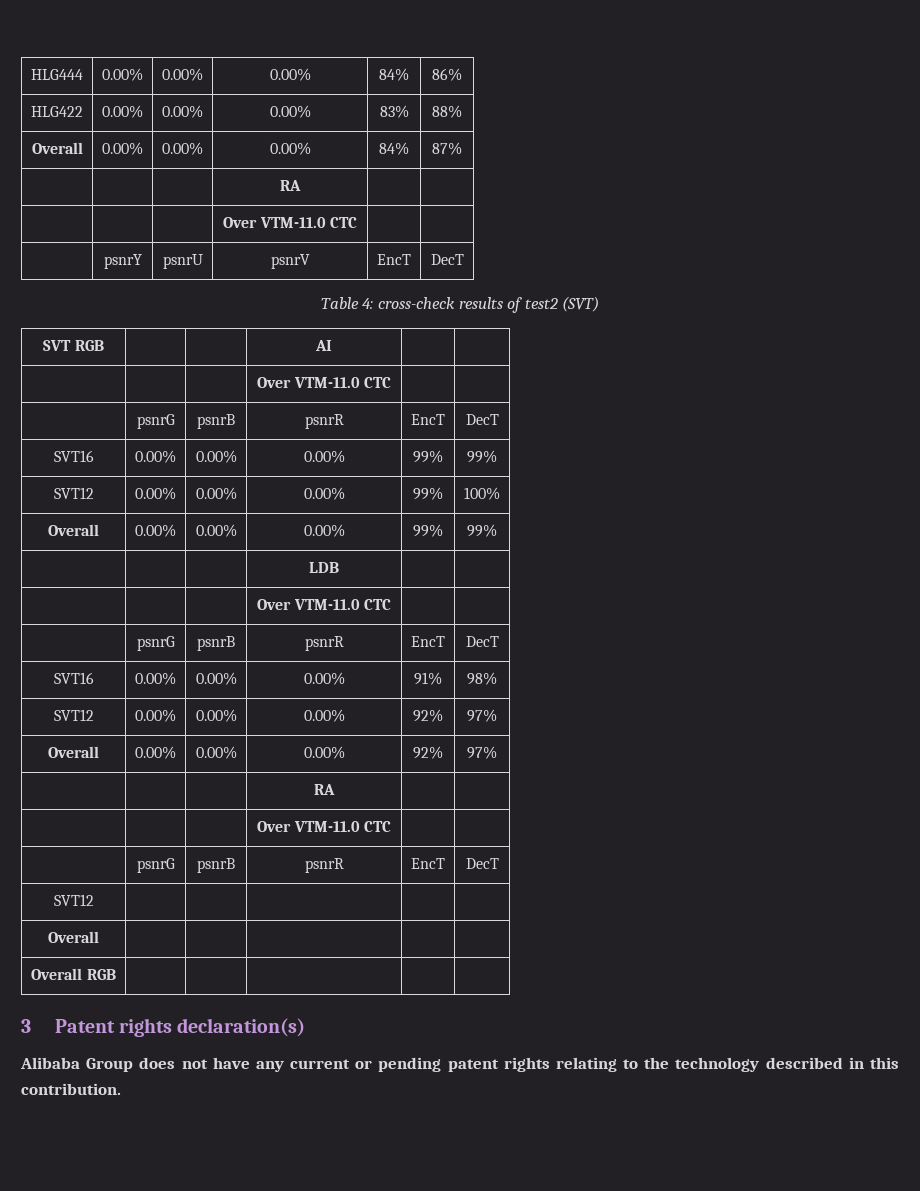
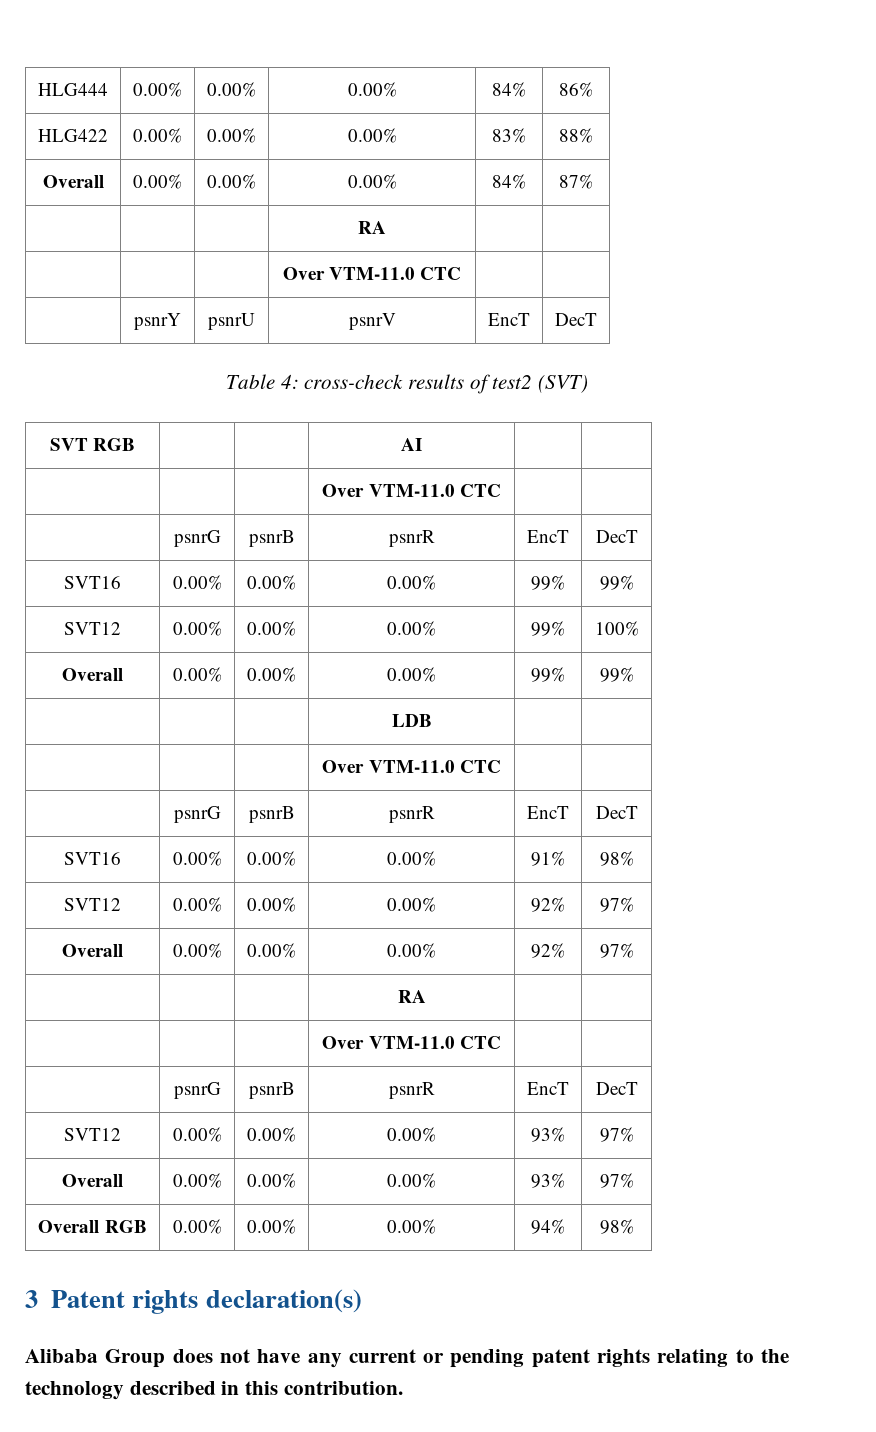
- SVT12 | | | | |
- Overall | | | | |
- Overall RGB | | | | |
+ SVT12 | 0.00% | 0.00% | 0.00% | 93% | 97%
+ Overall | 0.00% | 0.00% | 0.00% | 93% | 97%
+ Overall RGB | 0.00% | 0.00% | 0.00% | 94% | 98%

